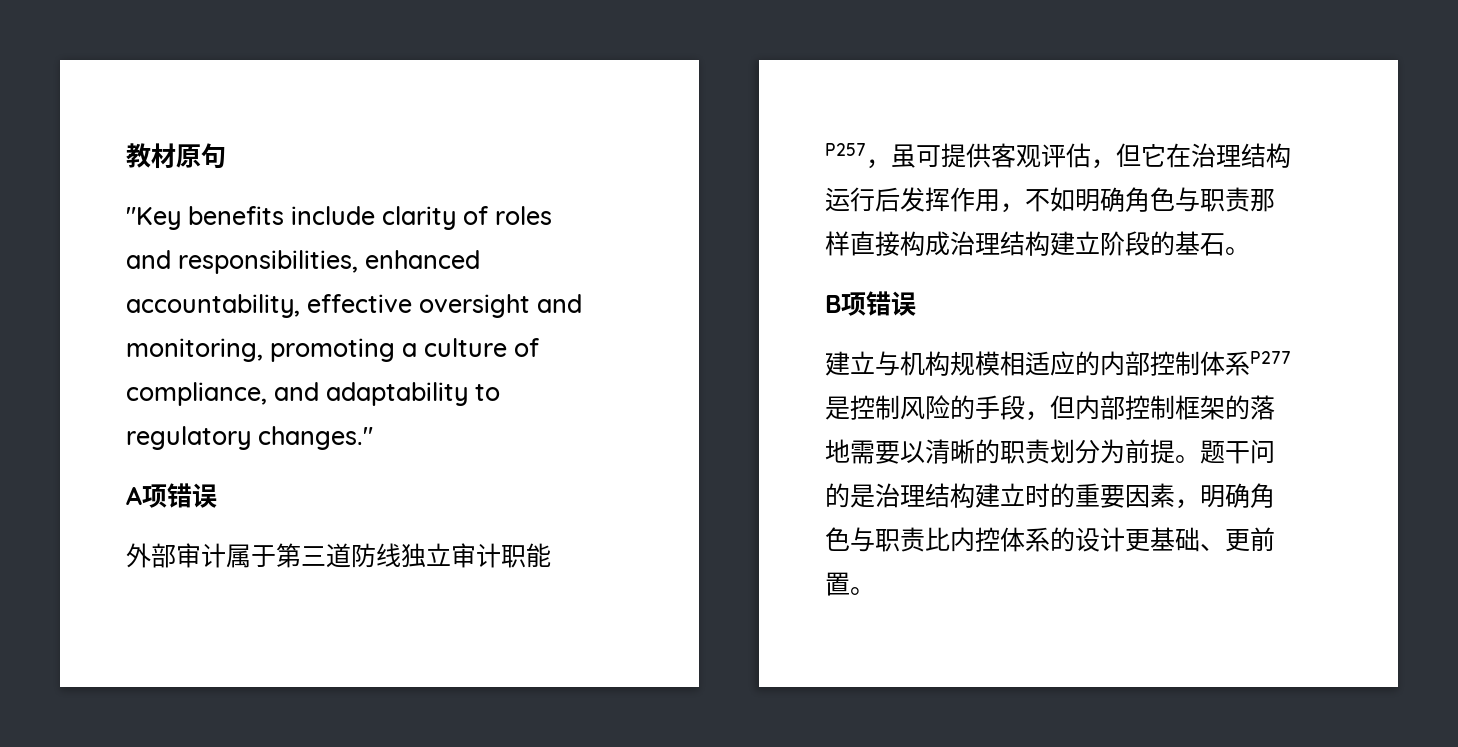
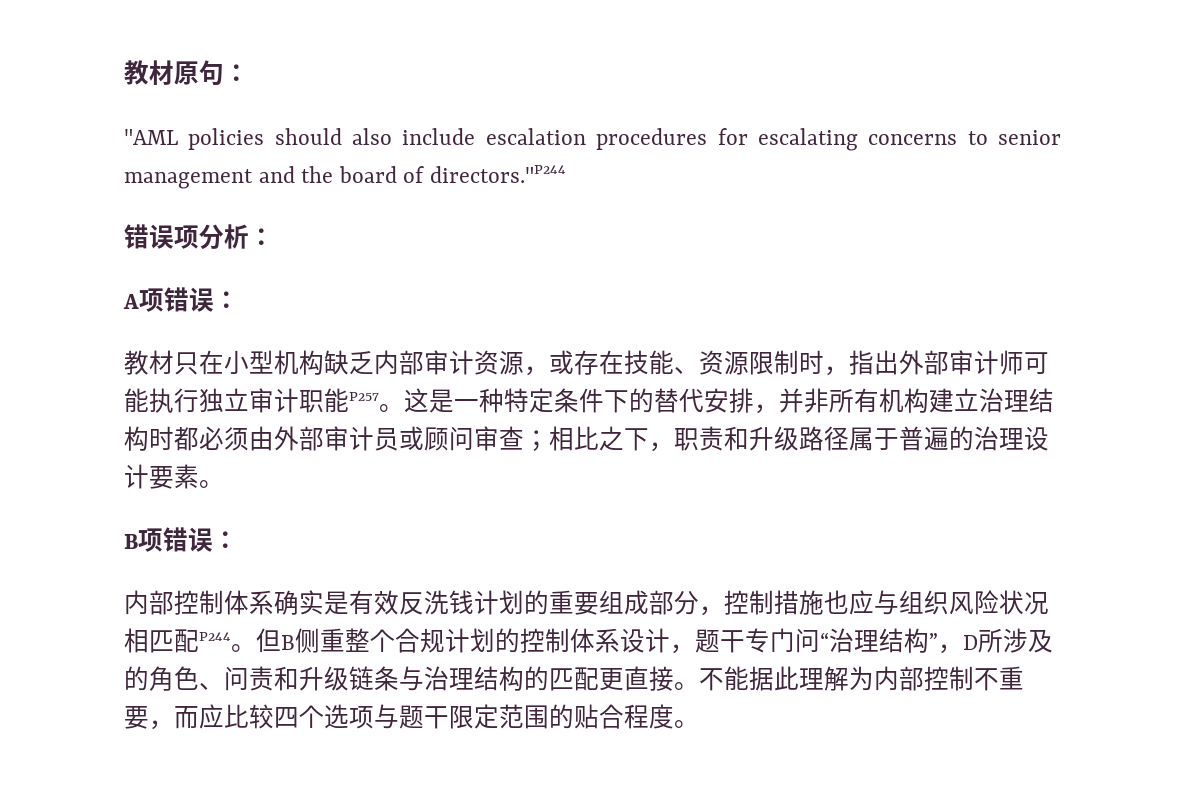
- 教材原句
- "Key benefits include clarity of roles and responsibilities, enhanced accountability, effective oversight and monitoring, promoting a culture of compliance, and adaptability to regulatory changes."
- A项错误
- 外部审计属于第三道防线独立审计职能P257，虽可提供客观评估，但它在治理结构运行后发挥作用，不如明确角色与职责那样直接构成治理结构建立阶段的基石。
- B项错误
- 建立与机构规模相适应的内部控制体系P277是控制风险的手段，但内部控制框架的落地需要以清晰的职责划分为前提。题干问的是治理结构建立时的重要因素，明确角色与职责比内控体系的设计更基础、更前置。
+ 教材原句：
+ "AML policies should also include escalation procedures for escalating concerns to senior management and the board of directors."P244
+ 错误项分析：
+ A项错误：
+ 教材只在小型机构缺乏内部审计资源，或存在技能、资源限制时，指出外部审计师可能执行独立审计职能P257。这是一种特定条件下的替代安排，并非所有机构建立治理结构时都必须由外部审计员或顾问审查；相比之下，职责和升级路径属于普遍的治理设计要素。
+ B项错误：
+ 内部控制体系确实是有效反洗钱计划的重要组成部分，控制措施也应与组织风险状况相匹配P244。但B侧重整个合规计划的控制体系设计，题干专门问“治理结构”，D所涉及的角色、问责和升级链条与治理结构的匹配更直接。不能据此理解为内部控制不重要，而应比较四个选项与题干限定范围的贴合程度。

